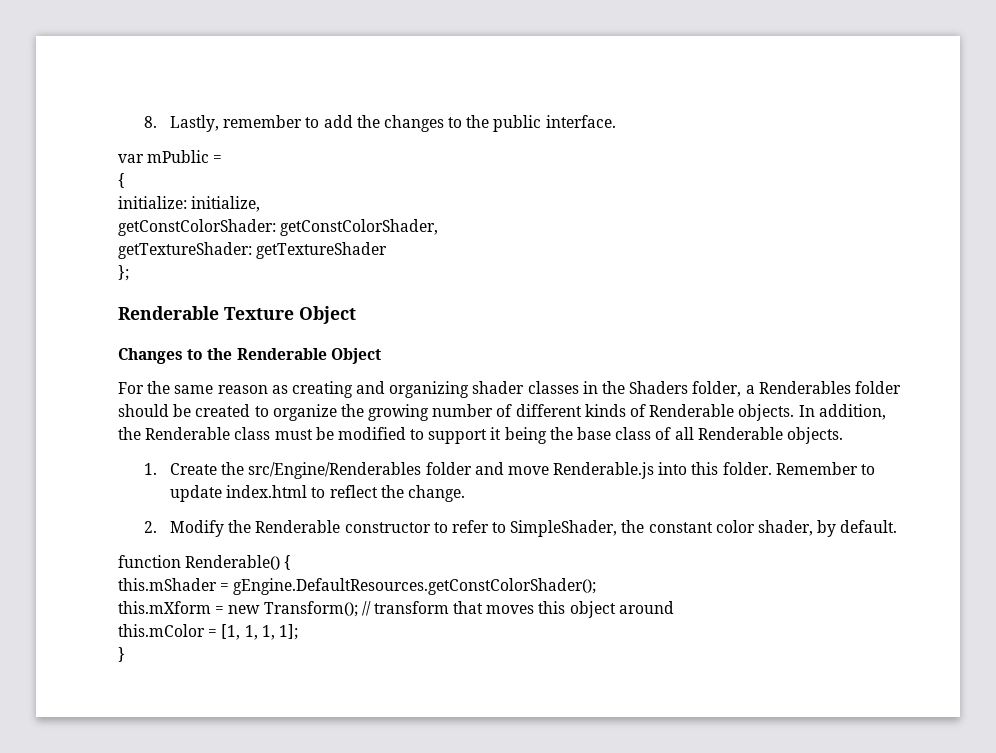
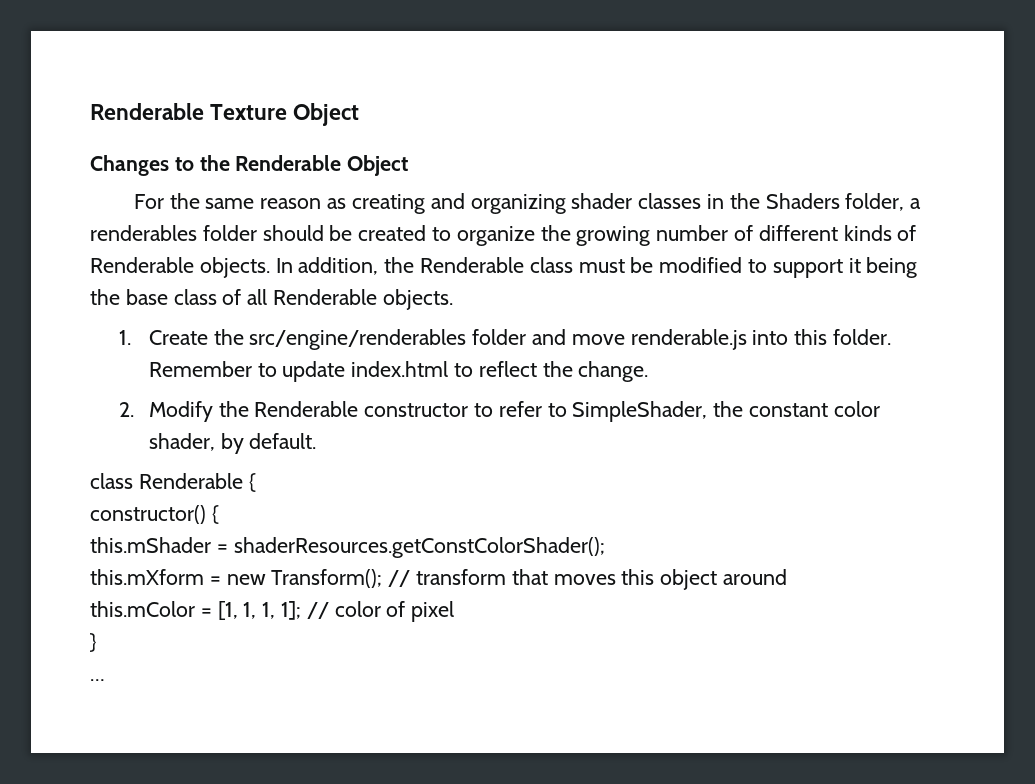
- 8. Lastly, remember to add the changes to the public interface.
- var mPublic =
- {
- initialize: initialize,
- getConstColorShader: getConstColorShader,
- getTextureShader: getTextureShader
- };
- For the same reason as creating and organizing shader classes in the Shaders folder, a Renderables folder should be created to organize the growing number of different kinds of Renderable objects.
+ For the same reason as creating and organizing shader classes in the Shaders folder, a renderables folder should be created to organize the growing number of different kinds of Renderable objects.
- 1. Create the src/Engine/Renderables folder and move Renderable.js into this folder.
+ 1. Create the src/engine/renderables folder and move renderable.js into this folder.
- function Renderable() {
+ class Renderable {
+ constructor() {
- this.mShader = gEngine.DefaultResources.getConstColorShader();
+ this.mShader = shaderResources.getConstColorShader();
- this.mColor = [1, 1, 1, 1];
+ this.mColor = [1, 1, 1, 1]; // color of pixel
+ …

